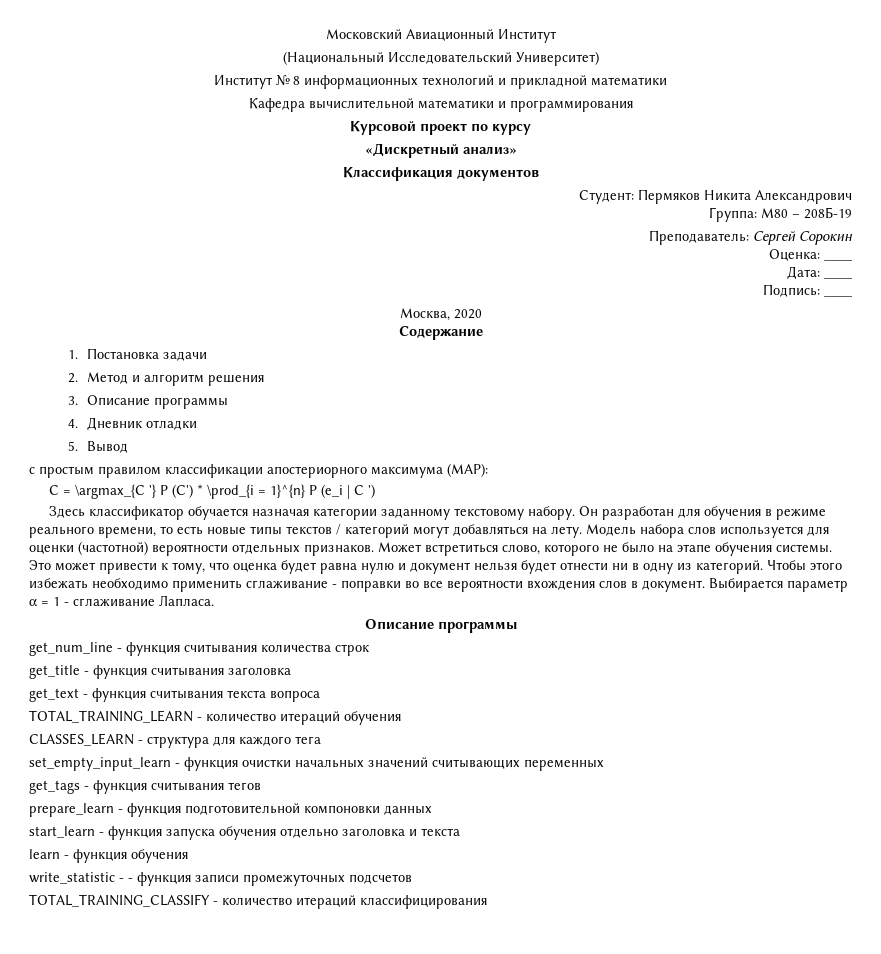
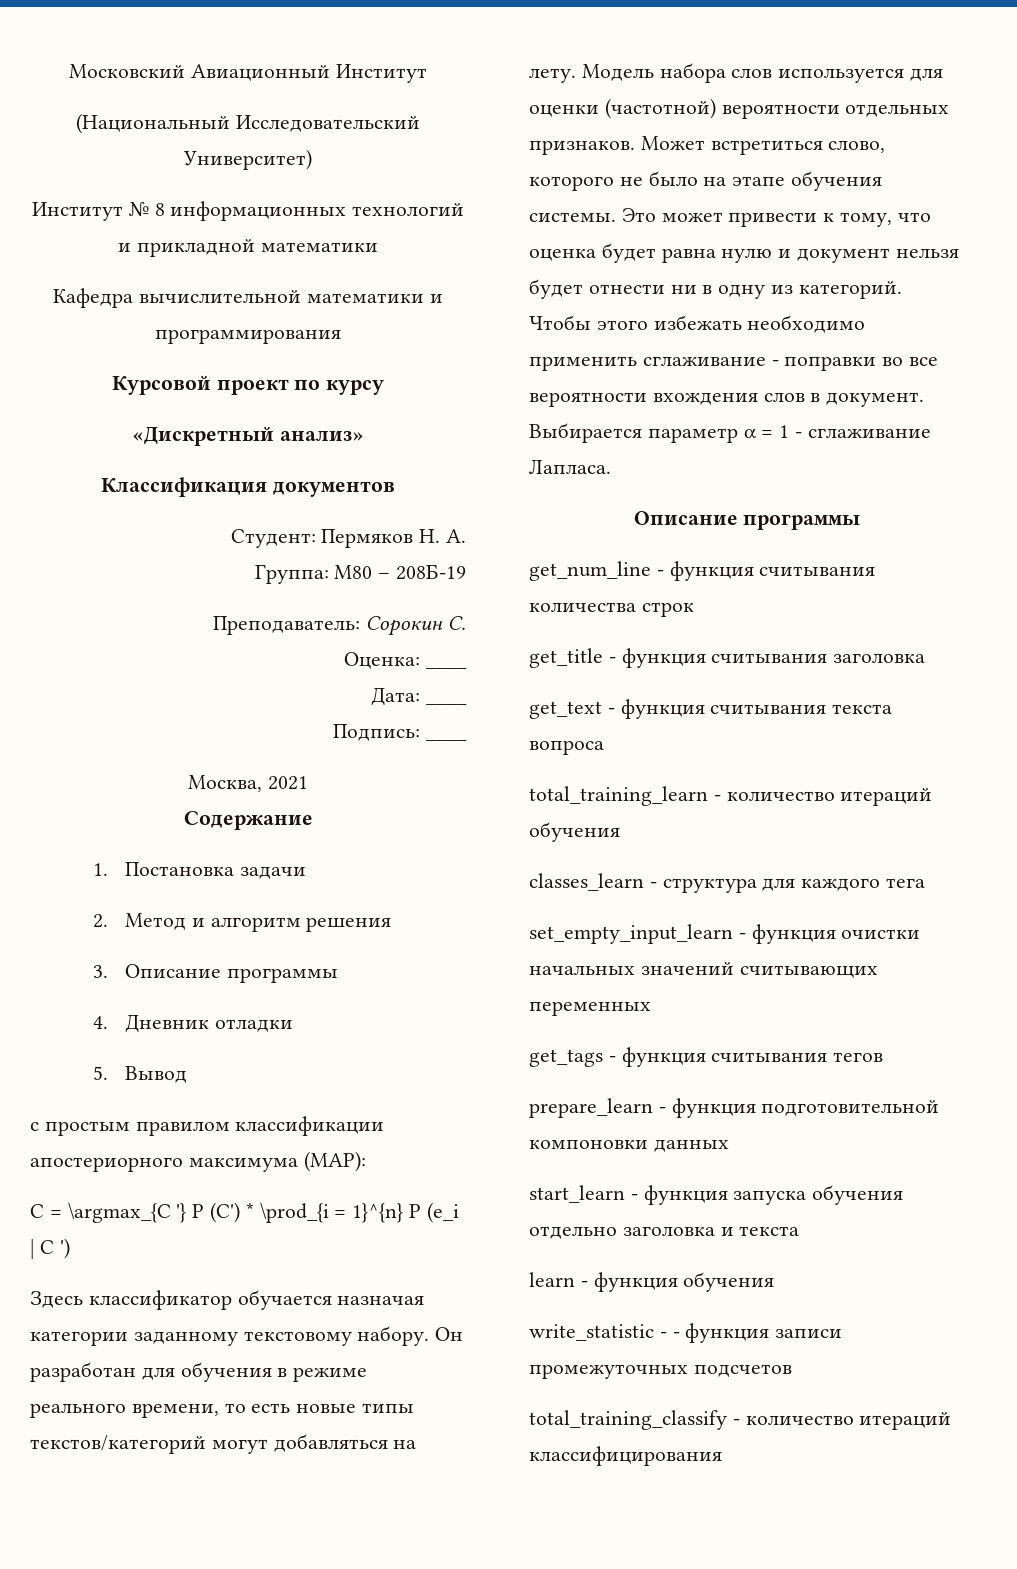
- Студент: Пермяков Никита Александрович
+ Студент: Пермяков Н. А.
- Преподаватель: Сергей Сорокин
+ Преподаватель: Сорокин C.
- Москва, 2020
+ Москва, 2021
- Он разработан для обучения в режиме реального времени, то есть новые типы текстов / категорий могут добавляться на лету.
+ Он разработан для обучения в режиме реального времени, то есть новые типы текстов/категорий могут добавляться на лету.
- TOTAL_TRAINING_LEARN - количество итераций обучения
+ total_training_learn - количество итераций обучения
- CLASSES_LEARN - структура для каждого тега
+ classes_learn - структура для каждого тега
- TOTAL_TRAINING_CLASSIFY - количество итераций классифицирования
+ total_training_classify - количество итераций классифицирования

